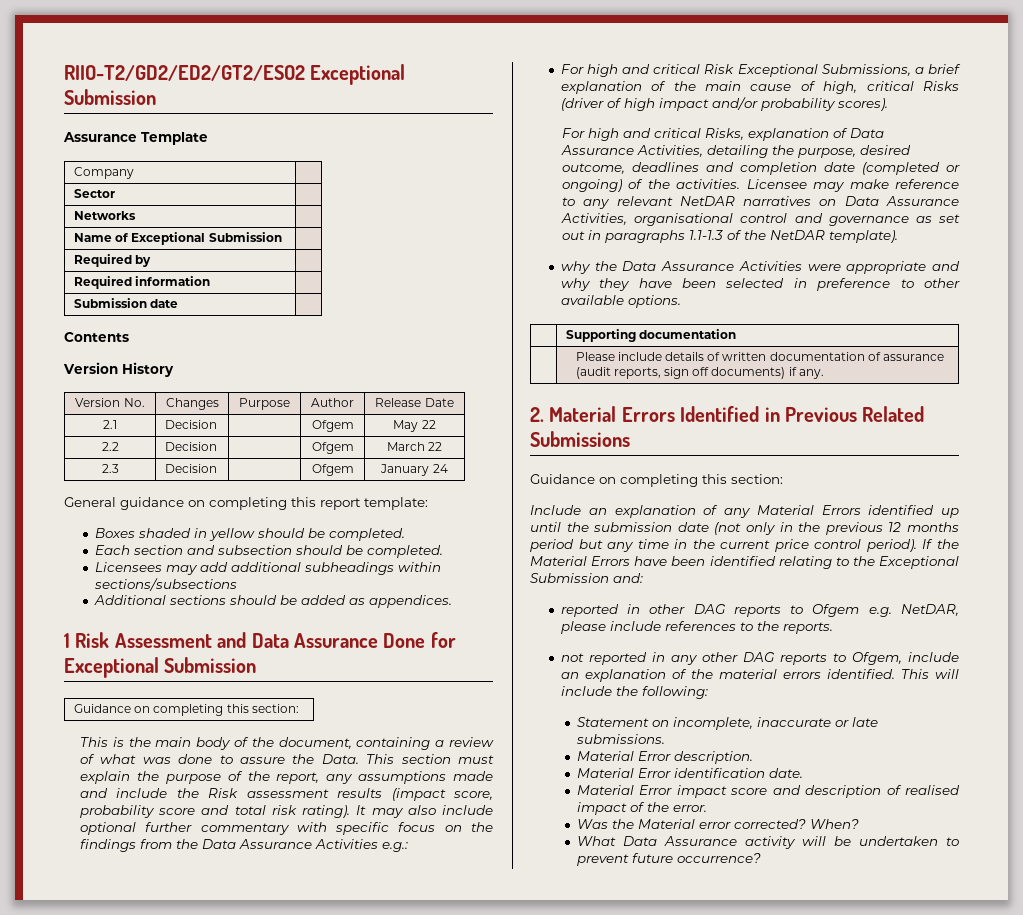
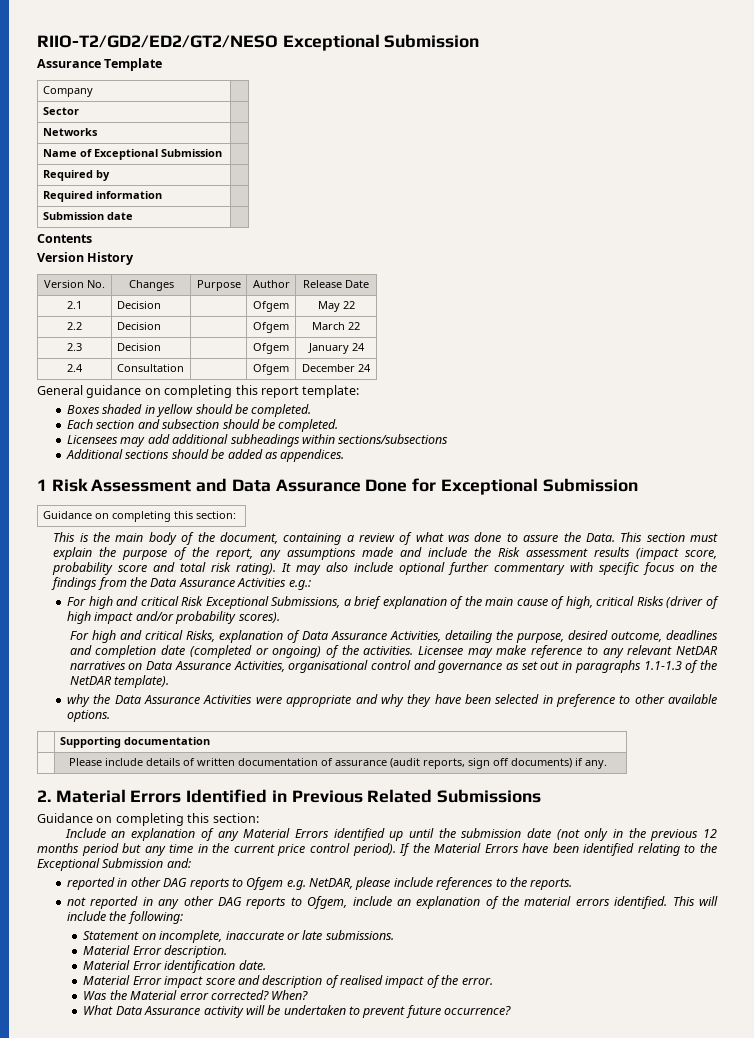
- RIIO-T2/GD2/ED2/GT2/ESO2 Exceptional Submission
+ RIIO-T2/GD2/ED2/GT2/NESO Exceptional Submission
+ 2.4 | Consultation | | Ofgem | December 24

